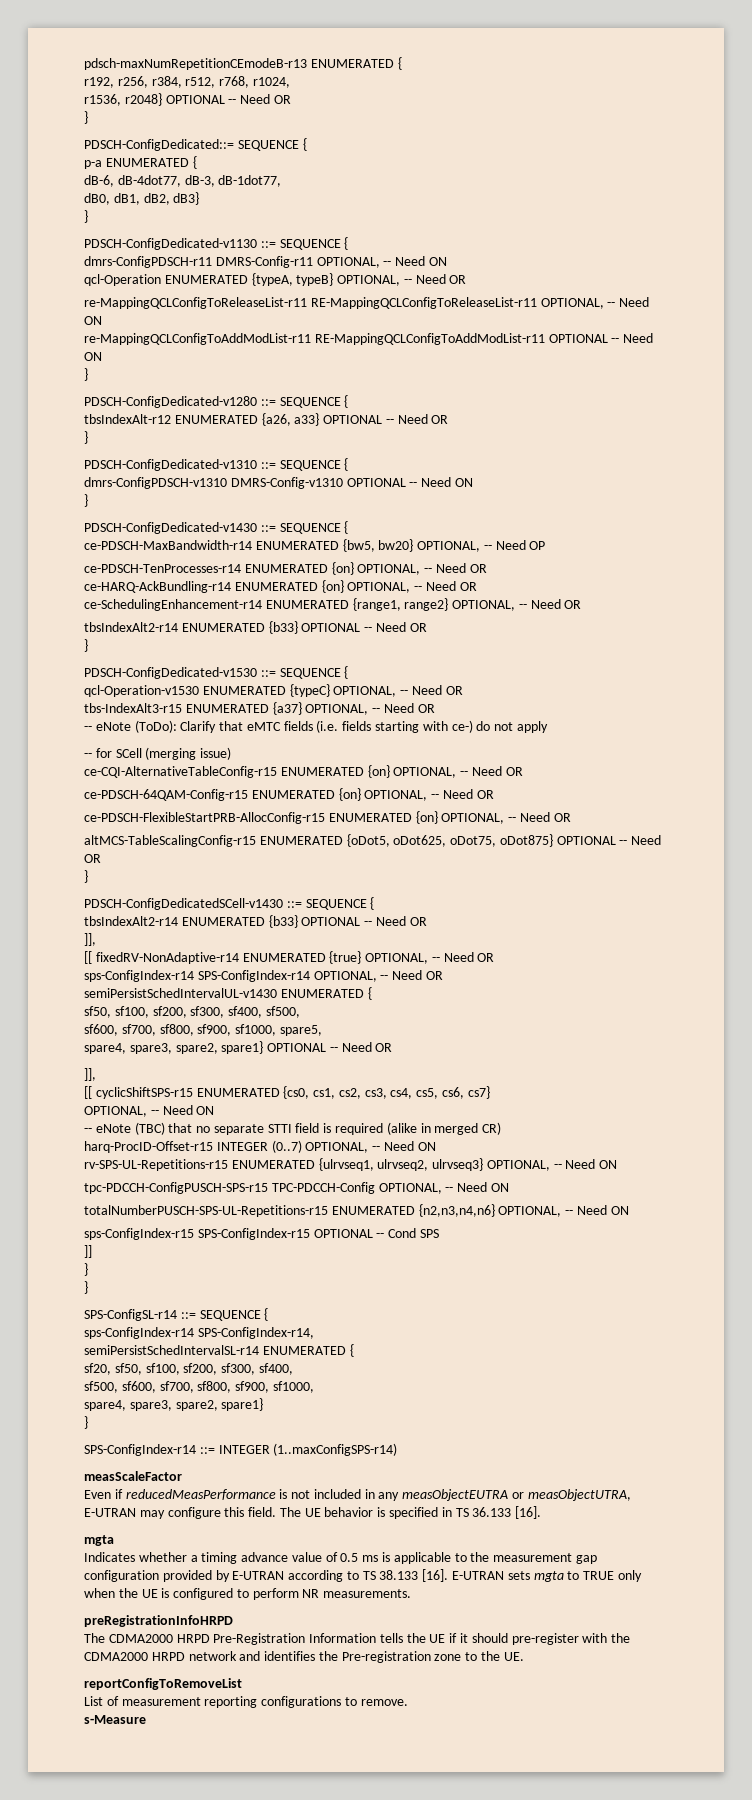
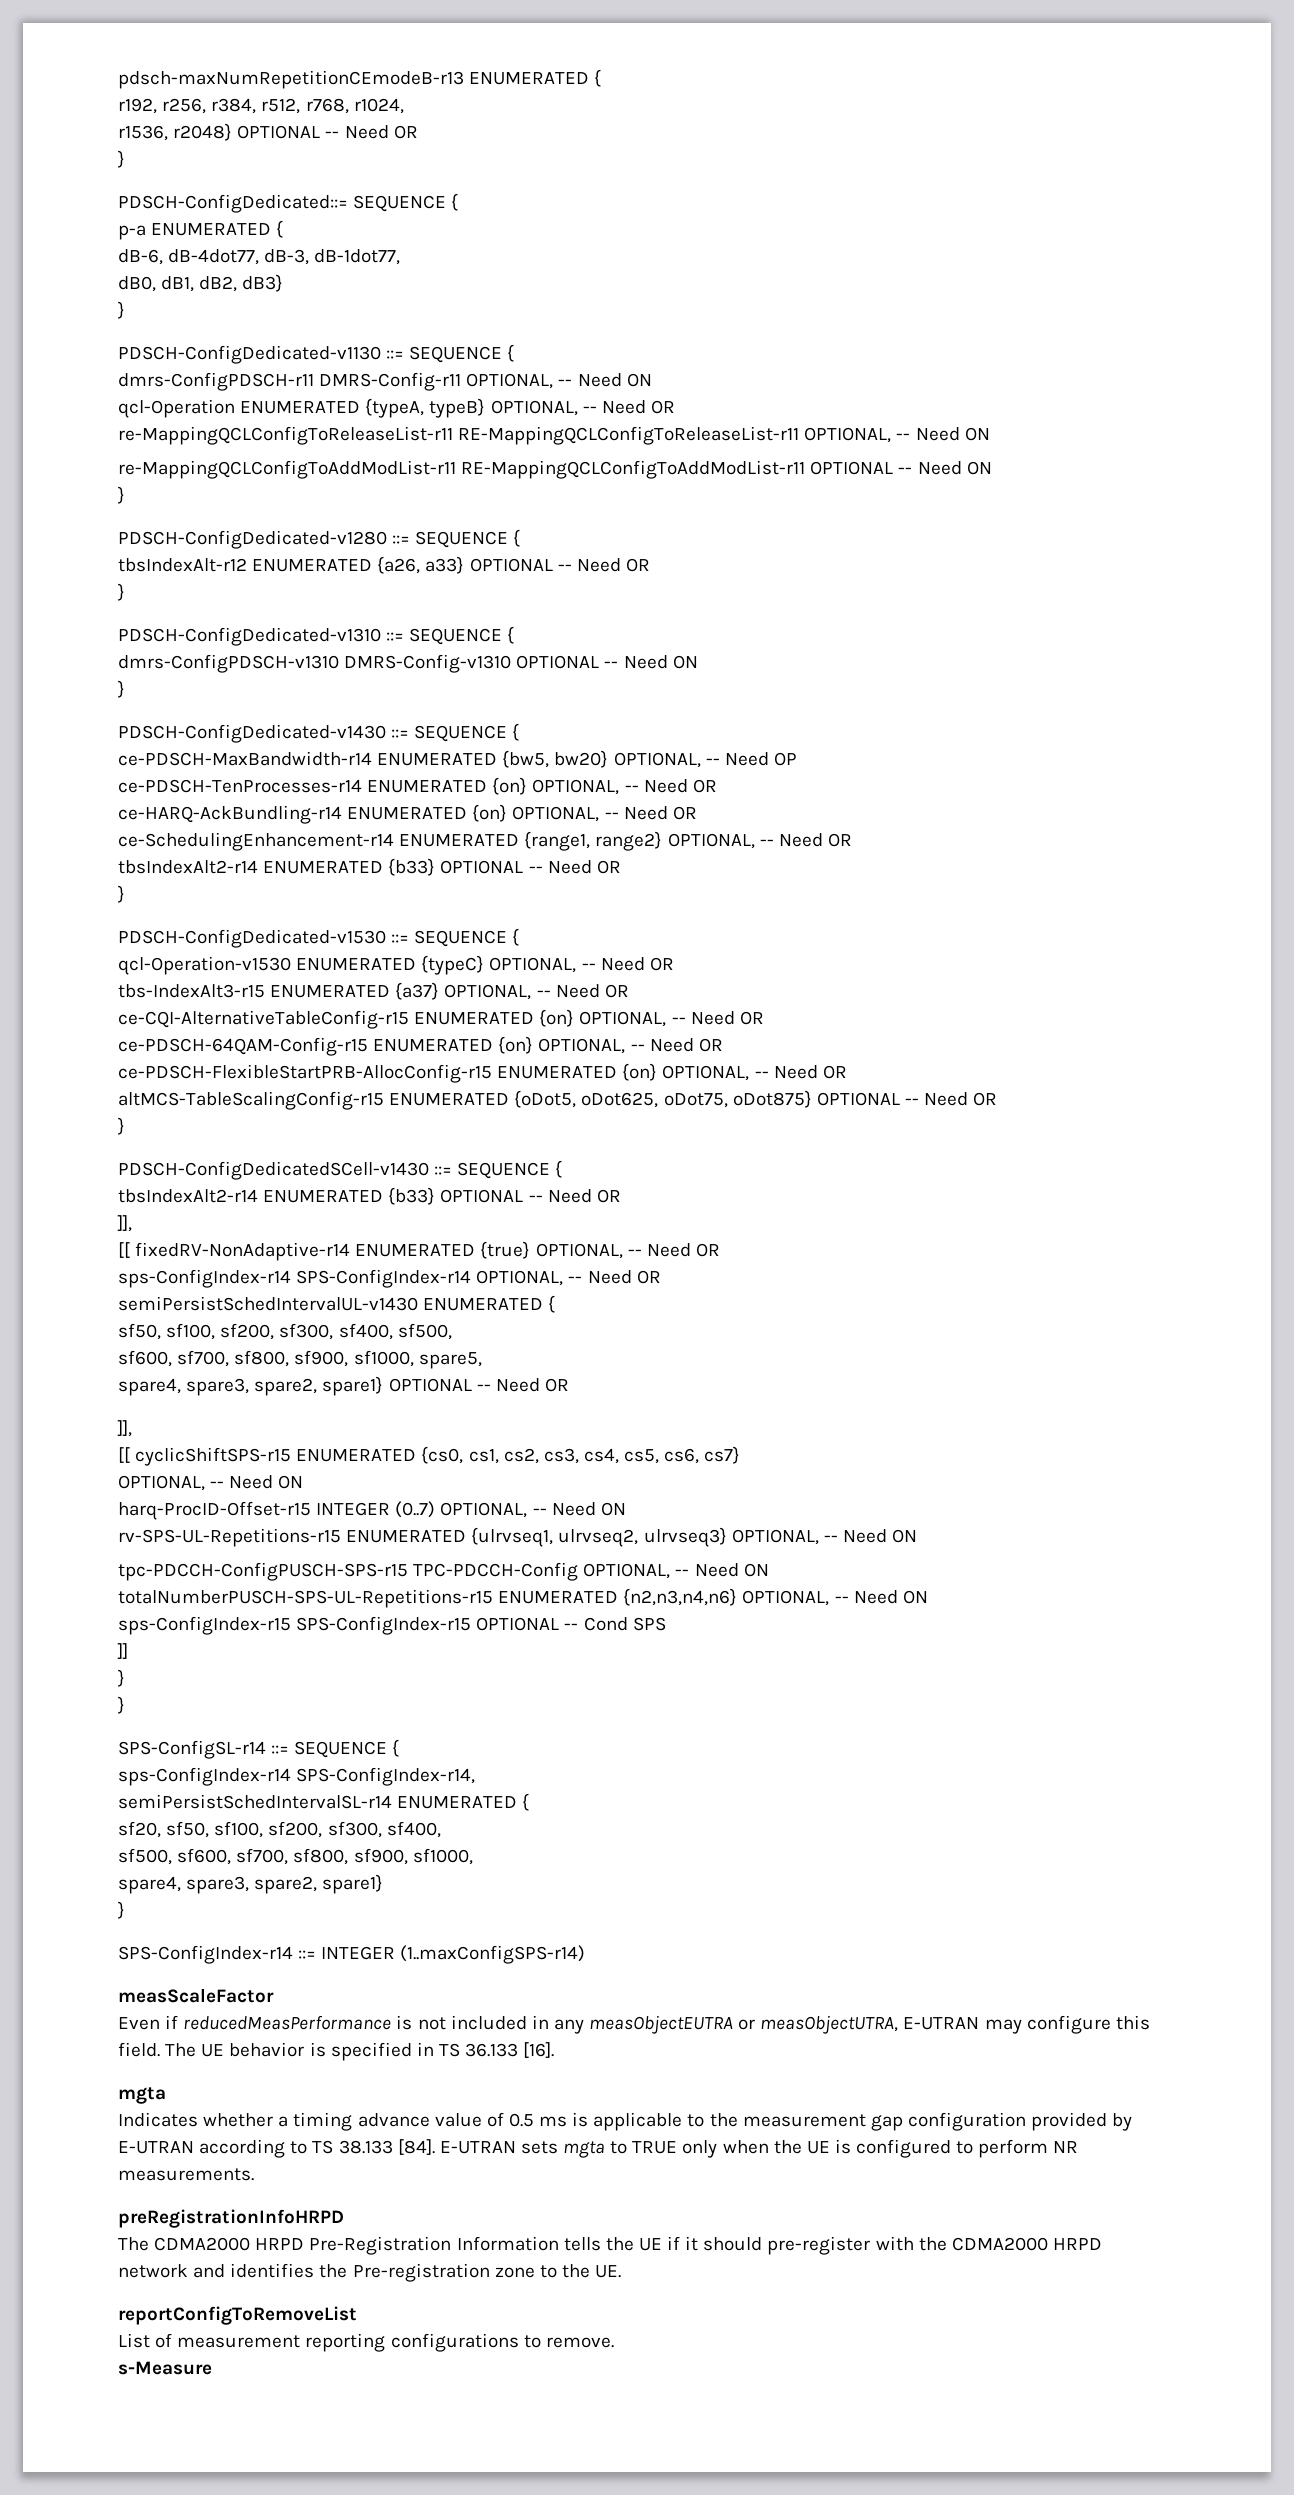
- -- eNote (ToDo): Clarify that eMTC fields (i.e. fields starting with ce-) do not apply
- -- for SCell (merging issue)
- -- eNote (TBC) that no separate STTI field is required (alike in merged CR)
- Indicates whether a timing advance value of 0.5 ms is applicable to the measurement gap configuration provided by E-UTRAN according to TS 38.133 [16].
+ Indicates whether a timing advance value of 0.5 ms is applicable to the measurement gap configuration provided by E-UTRAN according to TS 38.133 [84].

